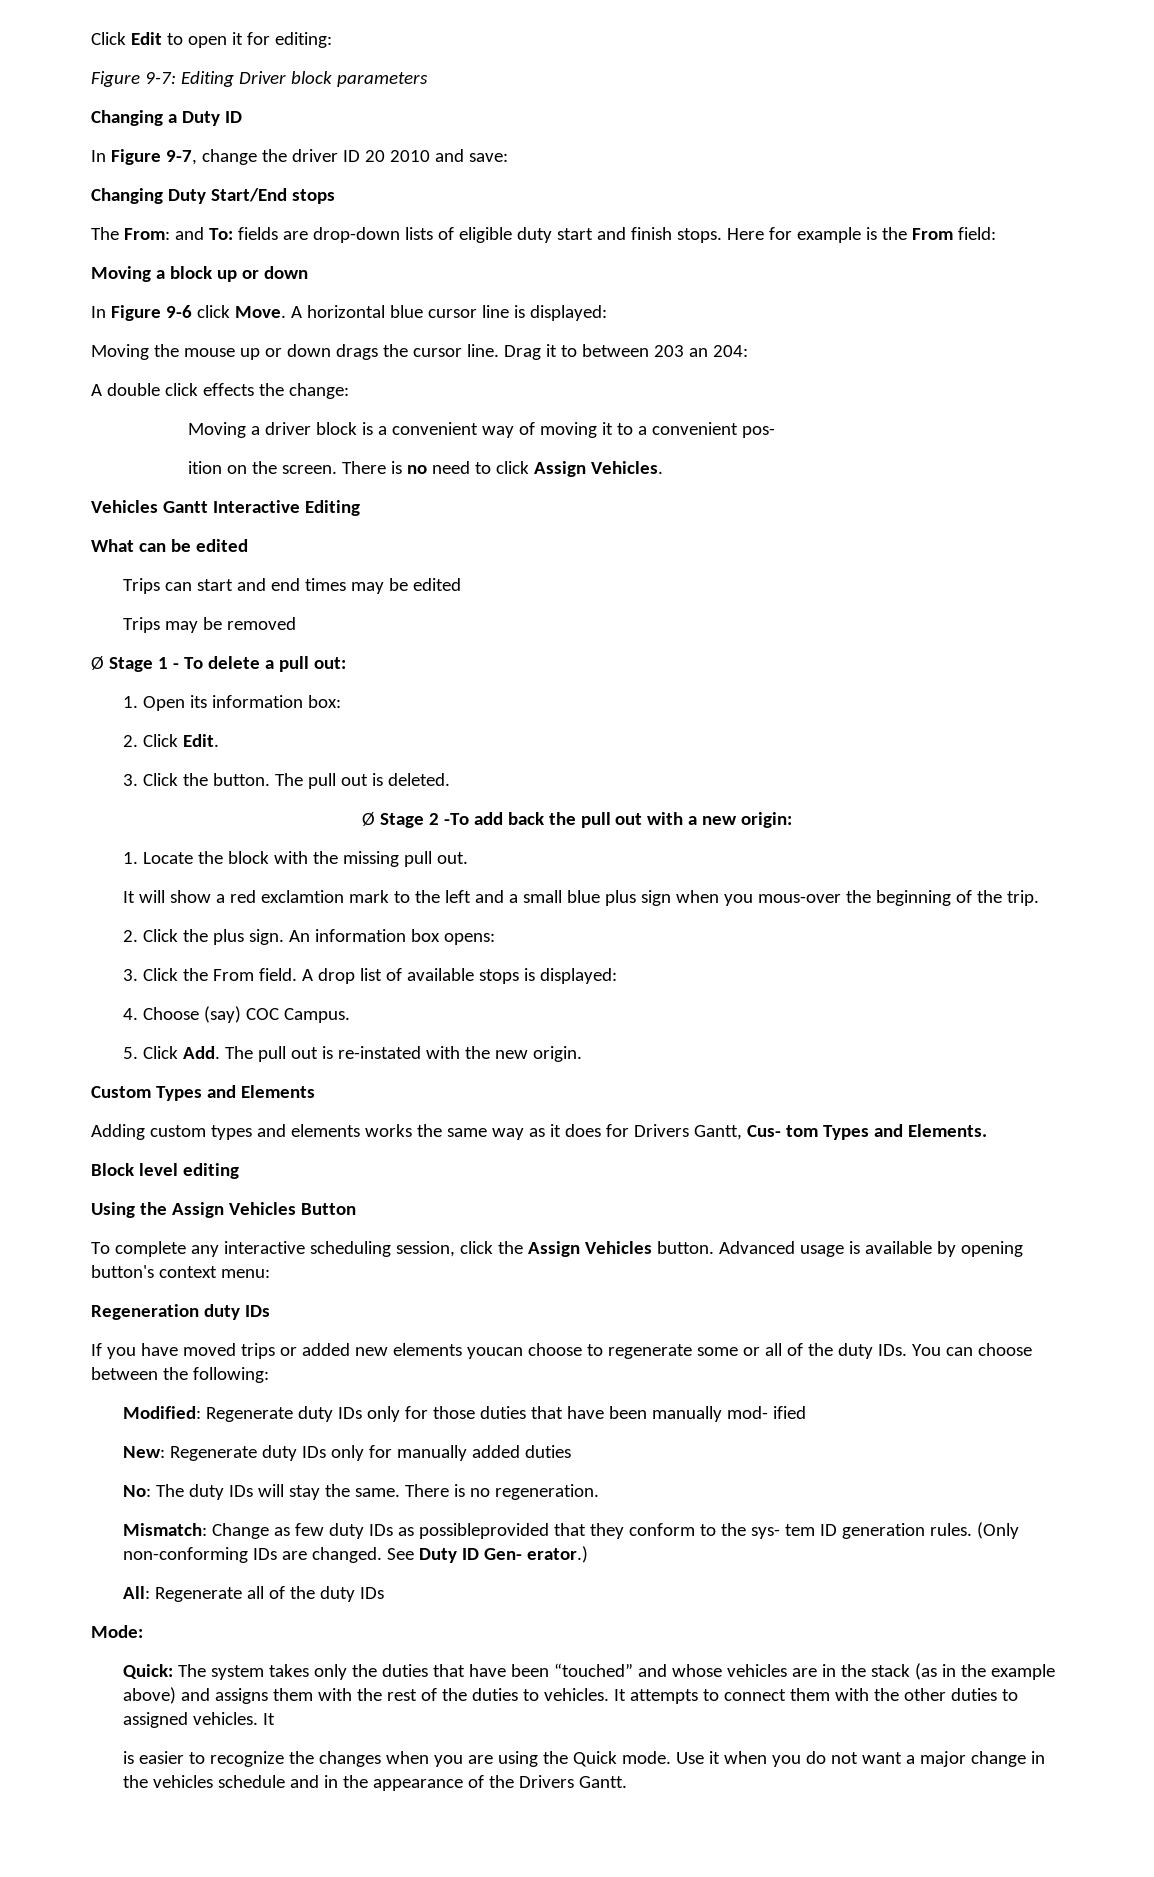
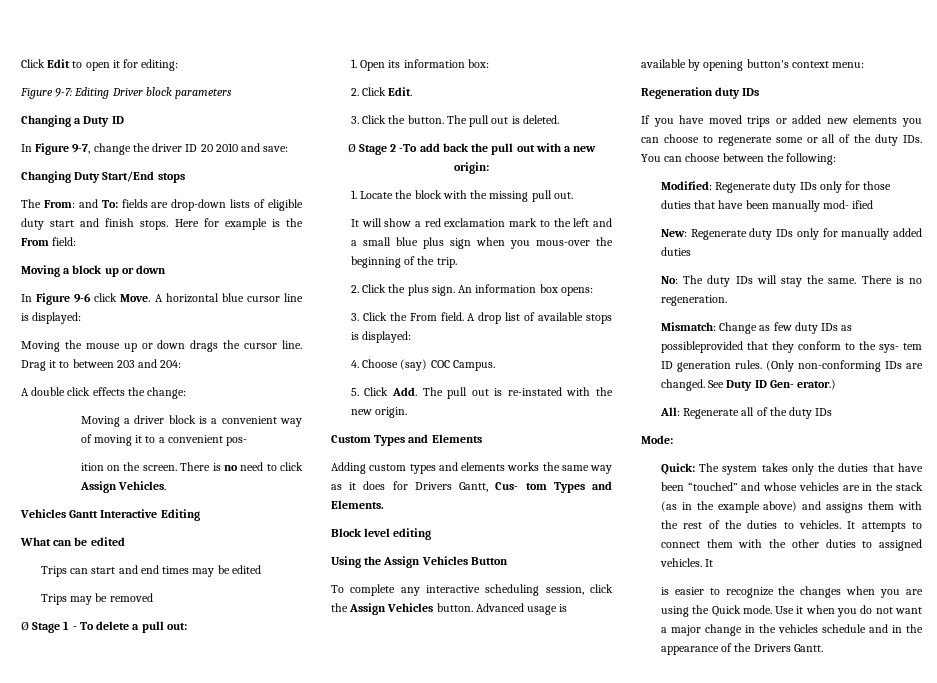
- Drag it to between 203 an 204:
+ Drag it to between 203 and 204:
- It will show a red exclamtion mark to the left and a small blue plus sign when you mous-over the beginning of the trip.
+ It will show a red exclamation mark to the left and a small blue plus sign when you mous-over the beginning of the trip.
- If you have moved trips or added new elements youcan choose to regenerate some or all of the duty IDs. You can choose between the following:
+ If you have moved trips or added new elements you can choose to regenerate some or all of the duty IDs. You can choose between the following:

